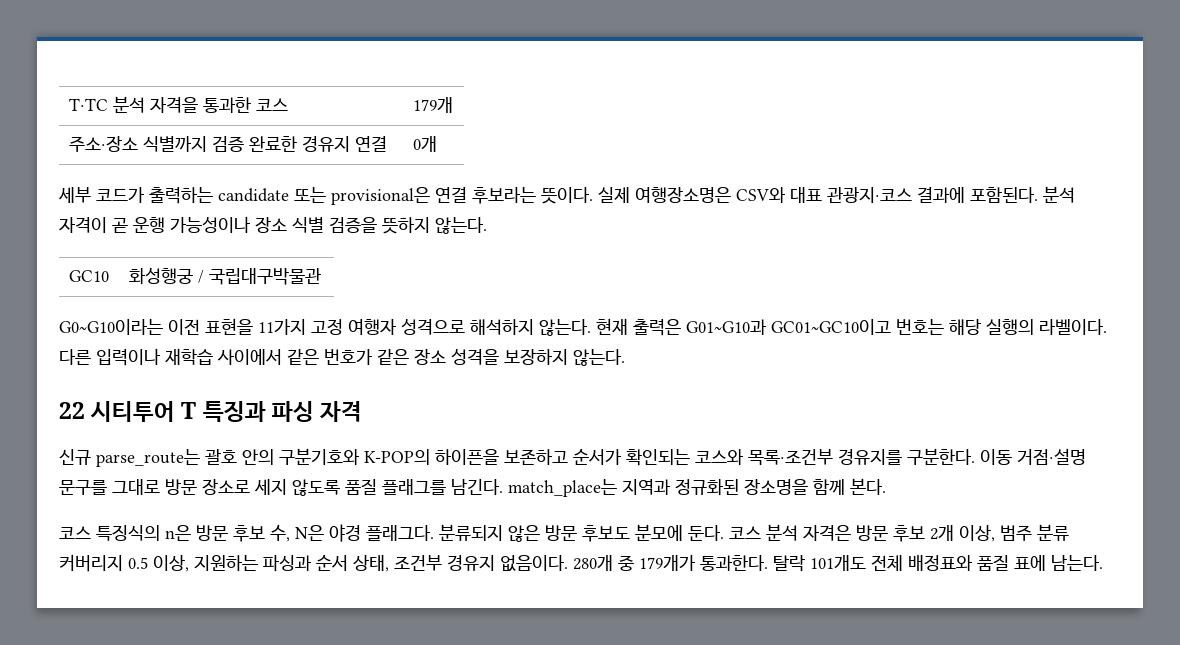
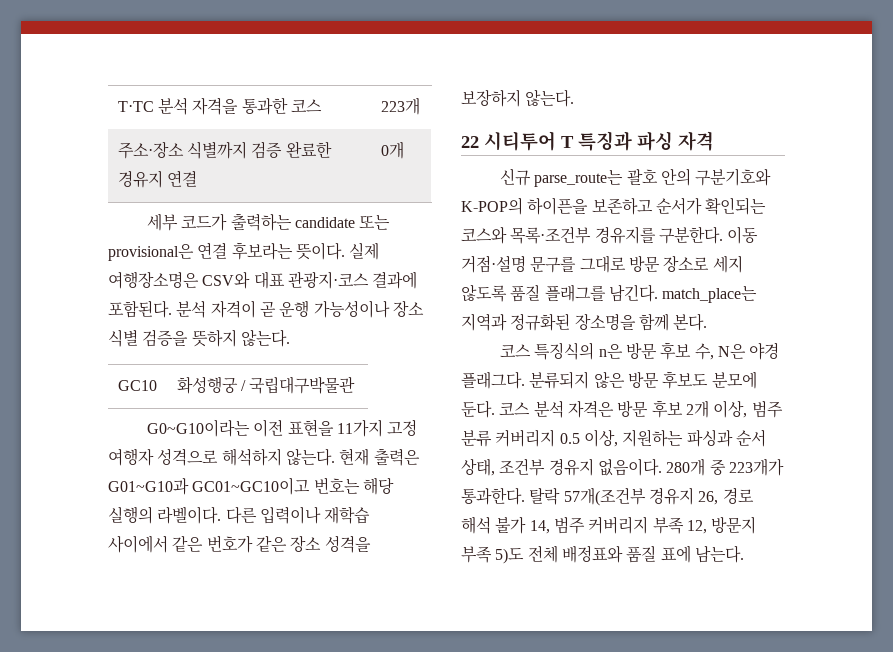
- T·TC 분석 자격을 통과한 코스 | 179개
+ T·TC 분석 자격을 통과한 코스 | 223개
- 280개 중 179개가 통과한다.
+ 280개 중 223개가 통과한다.
- 탈락 101개도 전체 배정표와 품질 표에 남는다.
+ 탈락 57개(조건부 경유지 26, 경로 해석 불가 14, 범주 커버리지 부족 12, 방문지 부족 5)도 전체 배정표와 품질 표에 남는다.

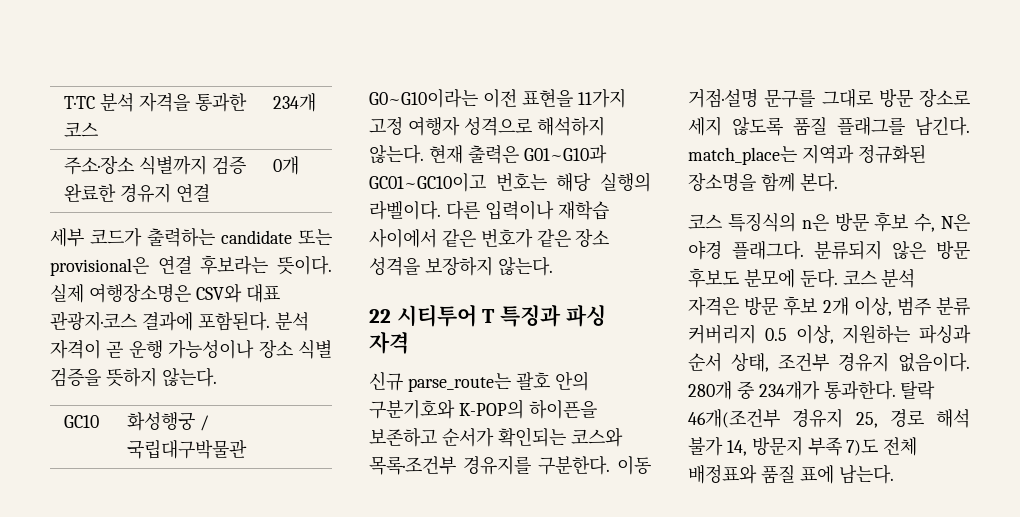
- T·TC 분석 자격을 통과한 코스 | 223개
+ T·TC 분석 자격을 통과한 코스 | 234개
- 280개 중 223개가 통과한다.
+ 280개 중 234개가 통과한다.
- 탈락 57개(조건부 경유지 26, 경로 해석 불가 14, 범주 커버리지 부족 12, 방문지 부족 5)도 전체 배정표와 품질 표에 남는다.
+ 탈락 46개(조건부 경유지 25, 경로 해석 불가 14, 방문지 부족 7)도 전체 배정표와 품질 표에 남는다.

